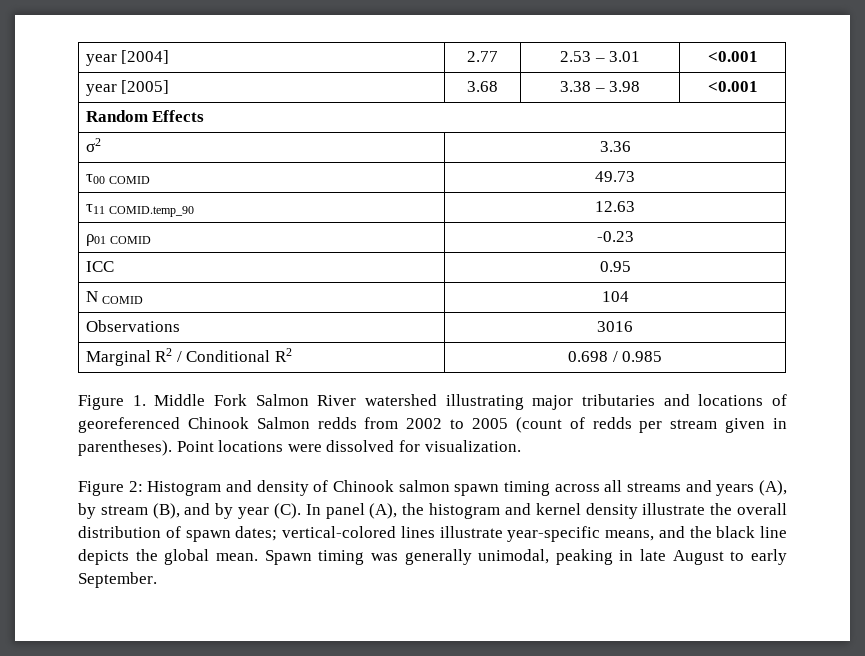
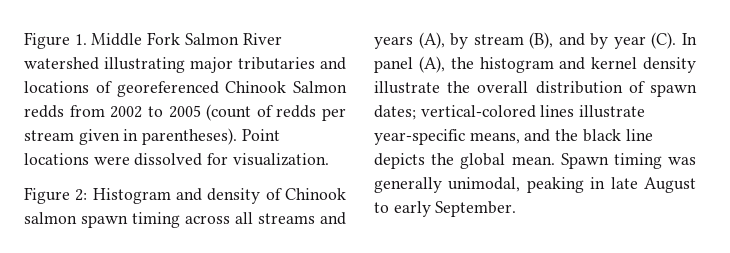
- year [2004] | 2.77 | 2.53 – 3.01 | <0.001
- year [2005] | 3.68 | 3.38 – 3.98 | <0.001
- Random Effects
- σ2 | 3.36
- τ00 COMID | 49.73
- τ11 COMID.temp_90 | 12.63
- ρ01 COMID | -0.23
- ICC | 0.95
- N COMID | 104
- Observations | 3016
- Marginal R2 / Conditional R2 | 0.698 / 0.985

